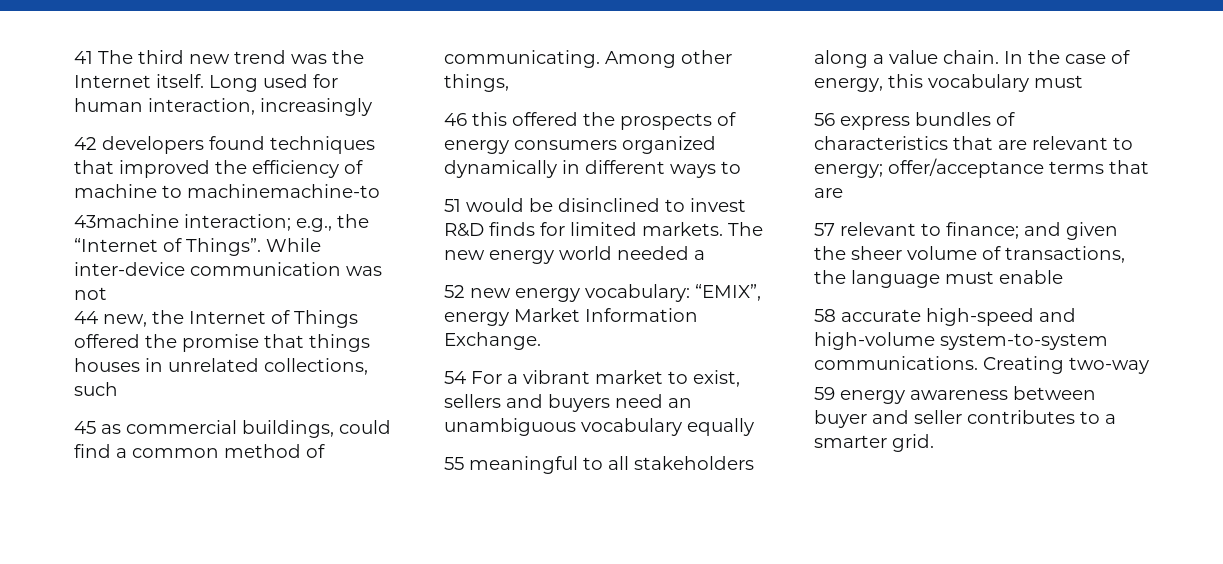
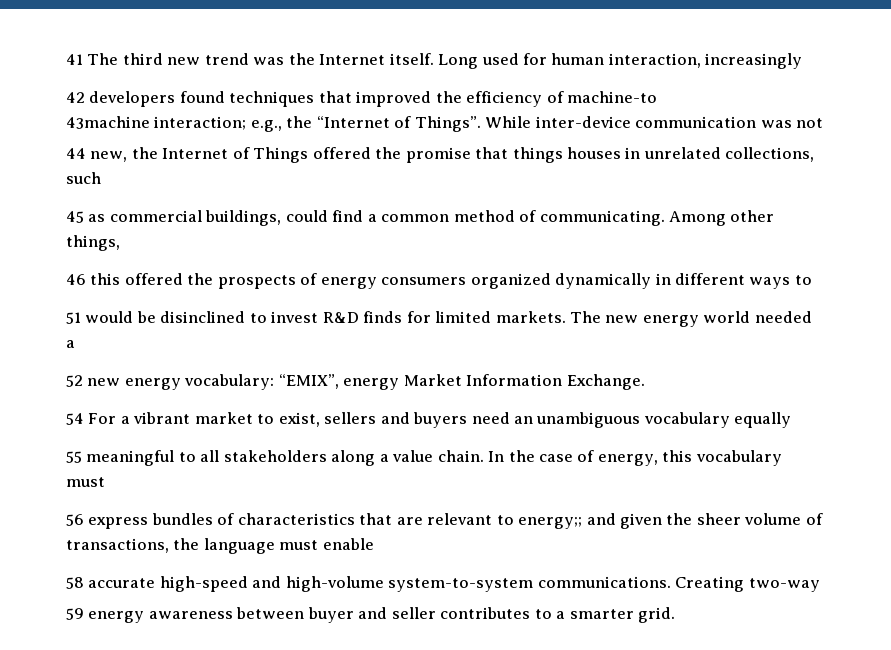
- 42 developers found techniques that improved the efficiency of machine to machinemachine-to
+ 42 developers found techniques that improved the efficiency of machine-to
- 56 express bundles of characteristics that are relevant to energy; offer/acceptance terms that are
- 57 relevant to finance; and given the sheer volume of transactions, the language must enable
+ 56 express bundles of characteristics that are relevant to energy;; and given the sheer volume of transactions, the language must enable

